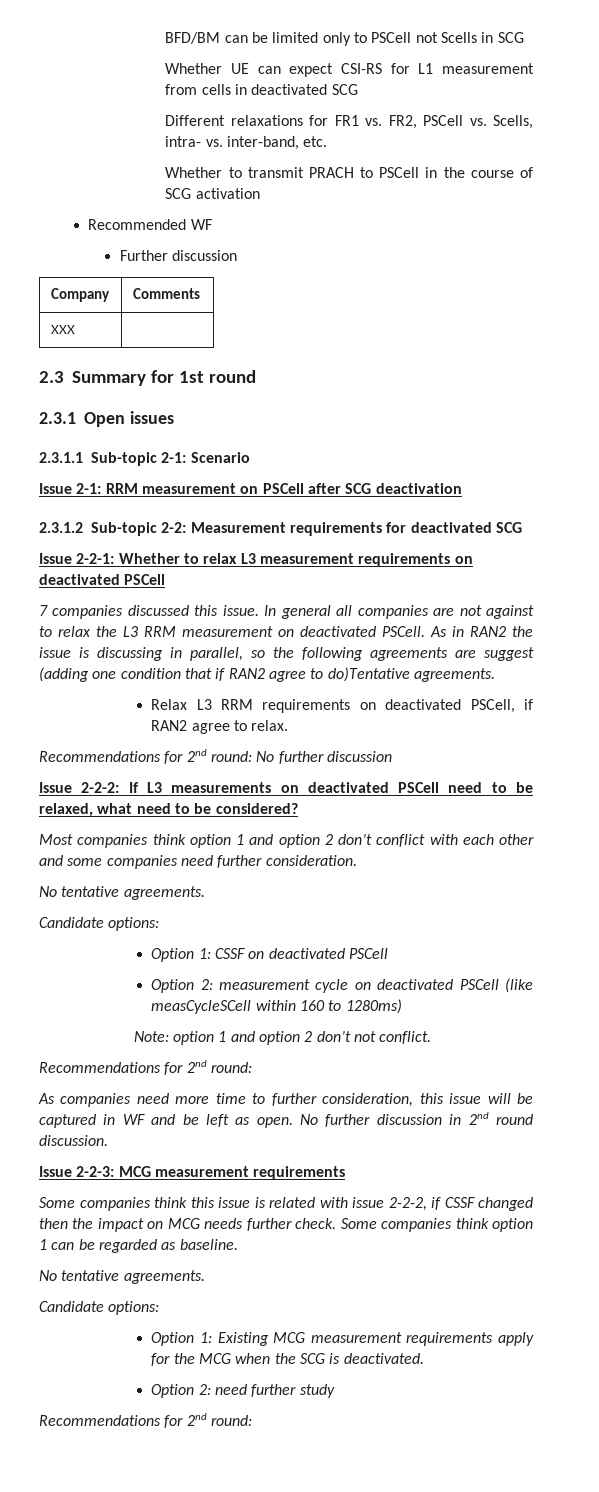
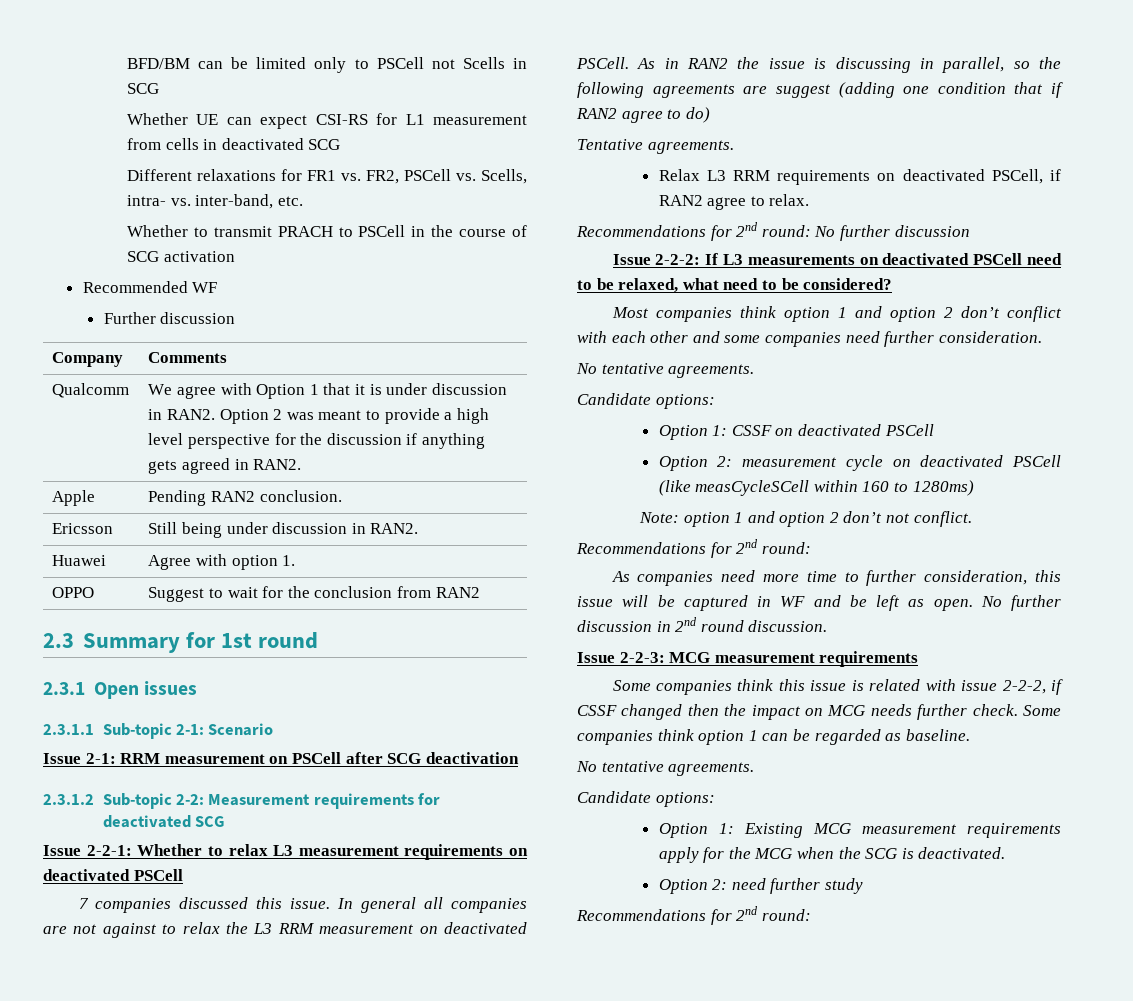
- XXX |
+ Qualcomm | We agree with Option 1 that it is under discussion in RAN2. Option 2 was meant to provide a high level perspective for the discussion if anything gets agreed in RAN2.
+ Apple | Pending RAN2 conclusion.
+ Ericsson | Still being under discussion in RAN2.
+ Huawei | Agree with option 1.
+ OPPO | Suggest to wait for the conclusion from RAN2
- As in RAN2 the issue is discussing in parallel, so the following agreements are suggest (adding one condition that if RAN2 agree to do)Tentative agreements.
+ As in RAN2 the issue is discussing in parallel, so the following agreements are suggest (adding one condition that if RAN2 agree to do)
+ Tentative agreements.

